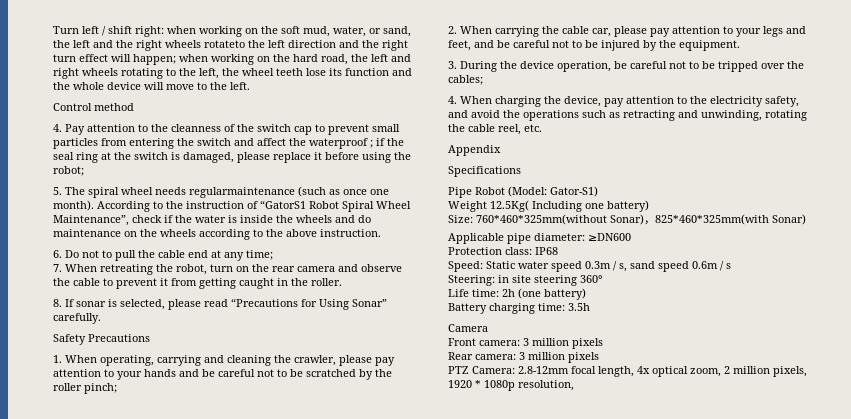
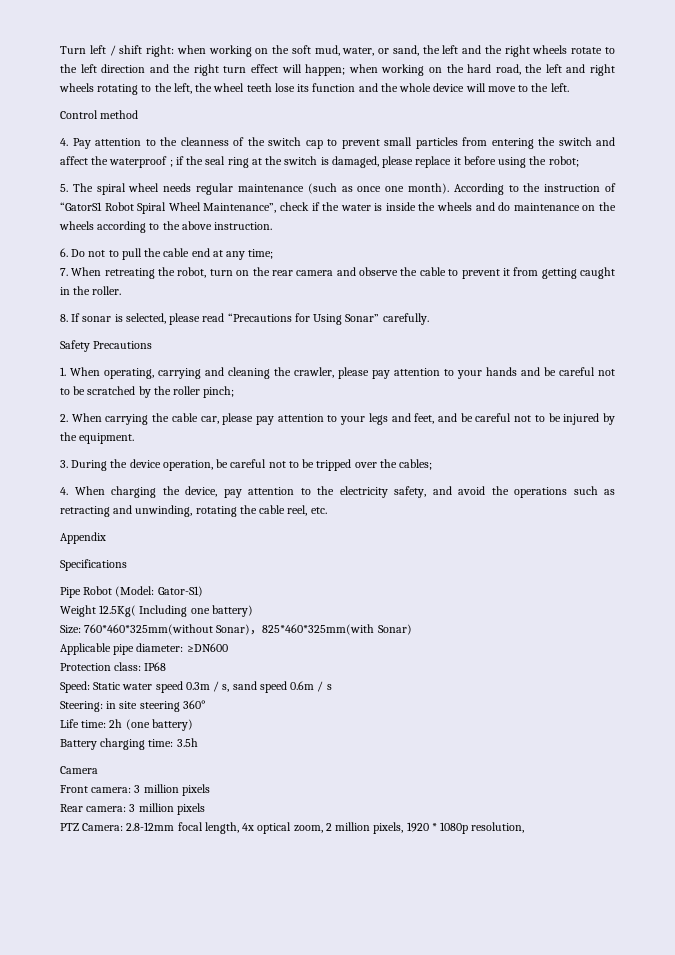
- Turn left / shift right: when working on the soft mud, water, or sand, the left and the right wheels rotateto the left direction and the right turn effect will happen; when working on the hard road, the left and right wheels rotating to the left, the wheel teeth lose its function and the whole device will move to the left.
+ Turn left / shift right: when working on the soft mud, water, or sand, the left and the right wheels rotate to the left direction and the right turn effect will happen; when working on the hard road, the left and right wheels rotating to the left, the wheel teeth lose its function and the whole device will move to the left.
- 5. The spiral wheel needs regularmaintenance (such as once one month).
+ 5. The spiral wheel needs regular maintenance (such as once one month).

